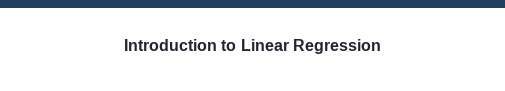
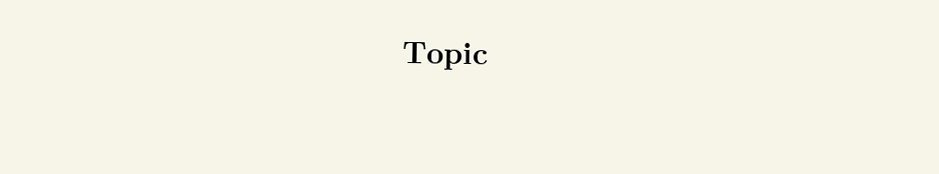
- Introduction to Linear Regression
+ Topic

